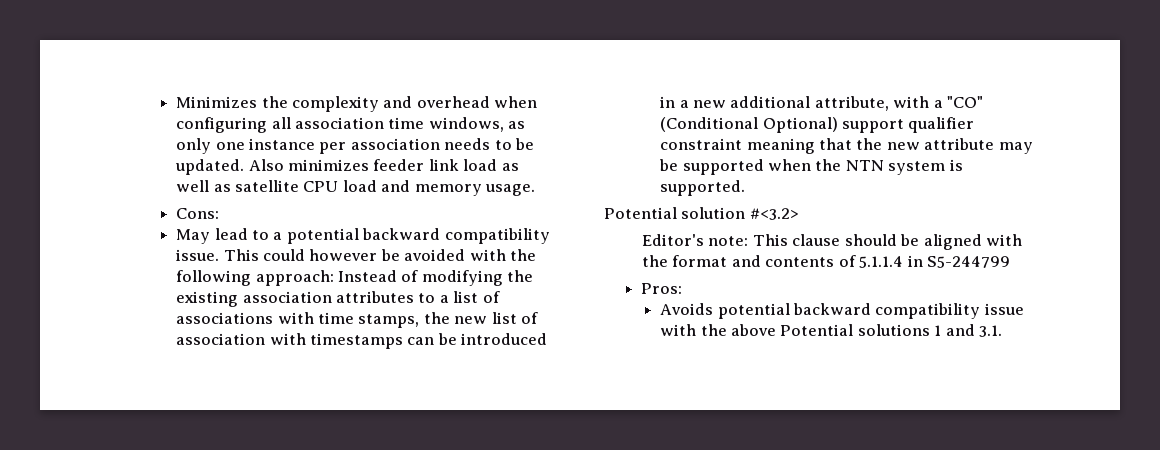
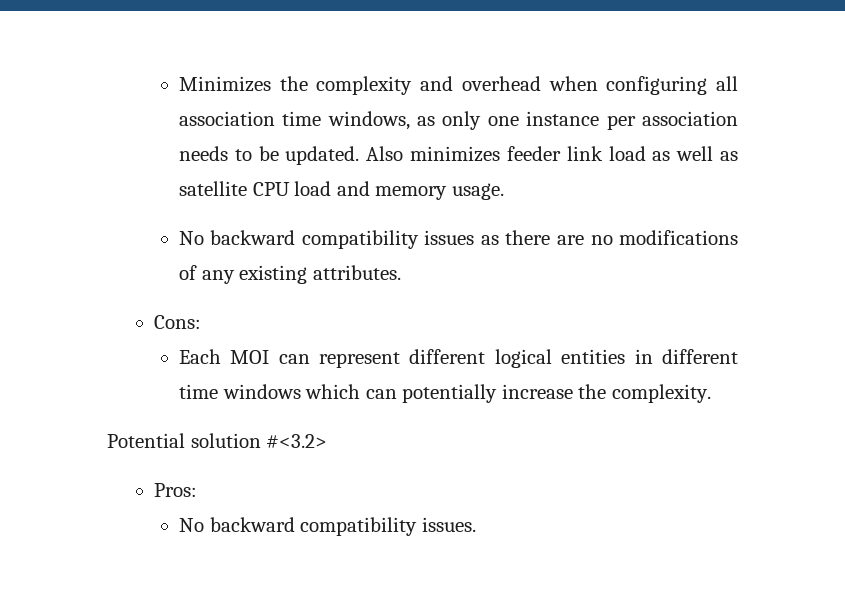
+ No backward compatibility issues as there are no modifications of any existing attributes.
  Cons:
- May lead to a potential backward compatibility issue. This could however be avoided with the following approach: Instead of modifying the existing association attributes to a list of associations with time stamps, the new list of association with timestamps can be introduced in a new additional attribute, with a "CO" (Conditional Optional) support qualifier constraint meaning that the new attribute may be supported when the NTN system is supported.
+ Each MOI can represent different logical entities in different time windows which can potentially increase the complexity.
  Potential solution #<3.2>
- Editor's note: This clause should be aligned with the format and contents of 5.1.1.4 in S5-244799
  Pros:
- Avoids potential backward compatibility issue with the above Potential solutions 1 and 3.1.
+ No backward compatibility issues.

